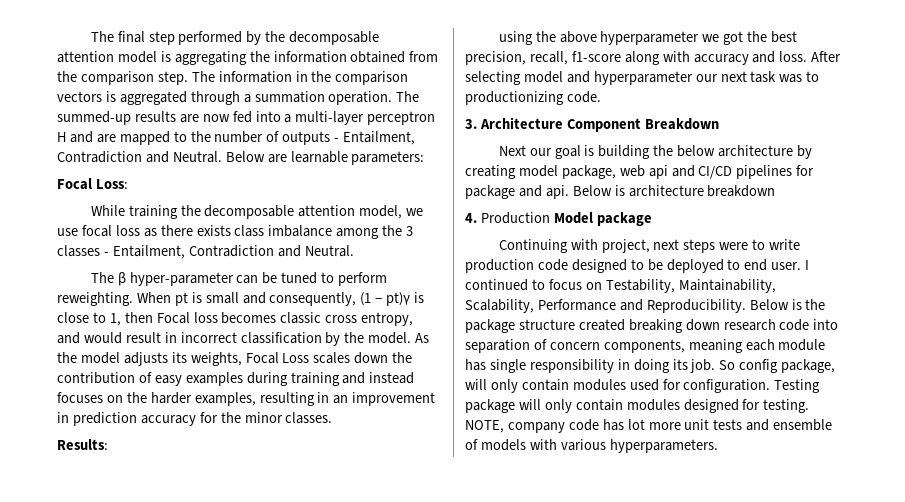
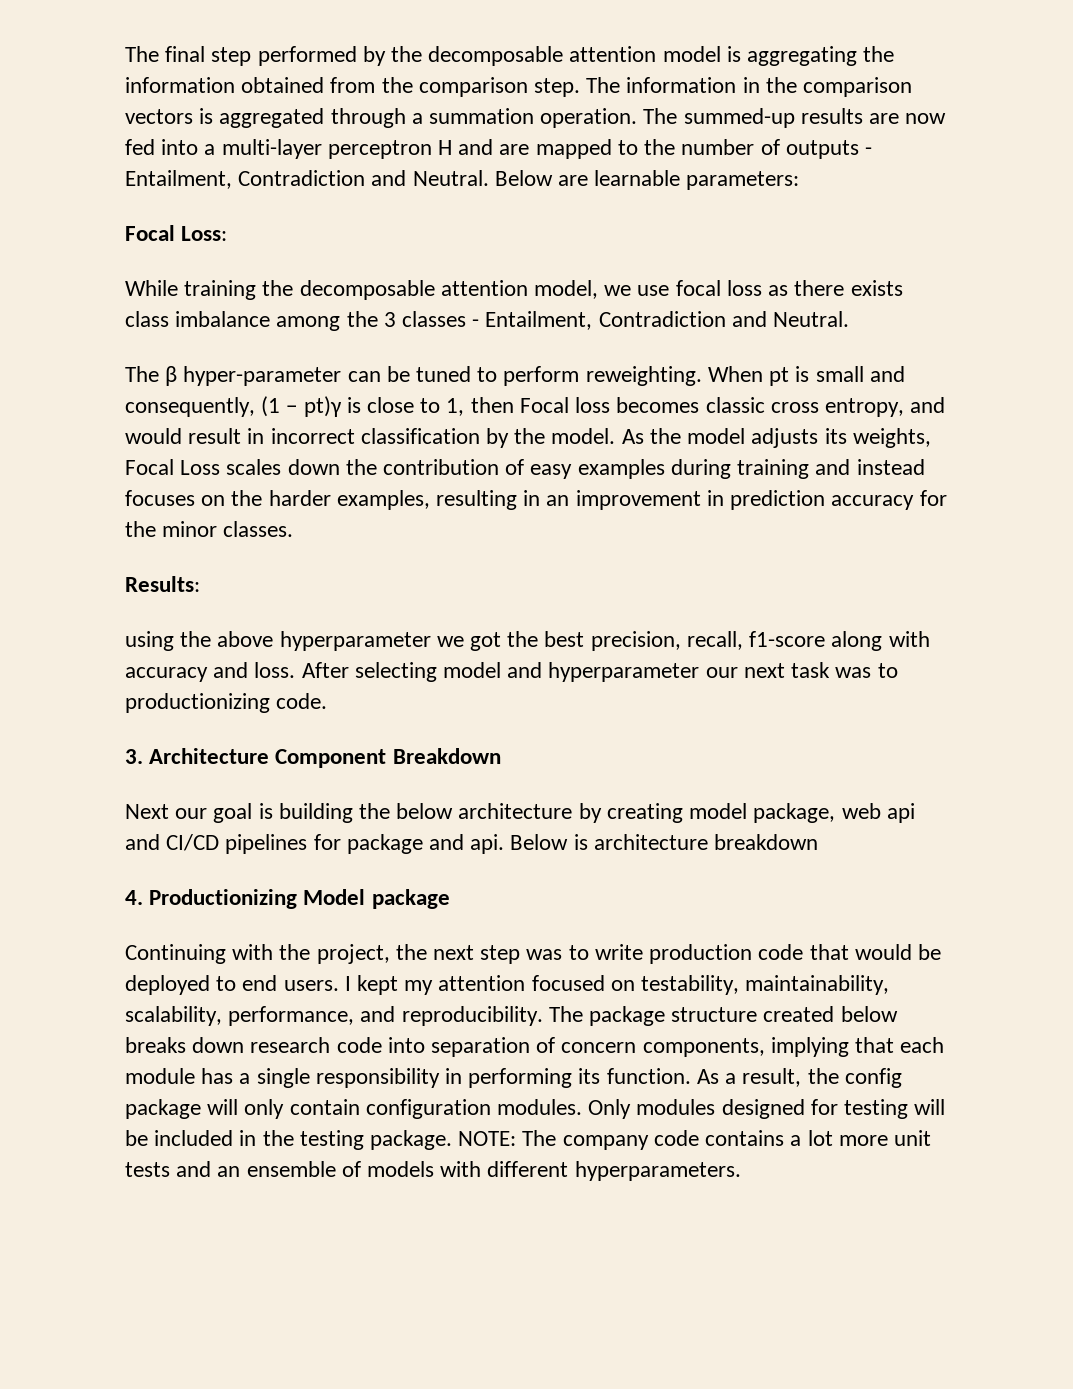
- 4. Production Model package
+ 4. Productionizing Model package
- Continuing with project, next steps were to write production code designed to be deployed to end user. I continued to focus on Testability, Maintainability, Scalability, Performance and Reproducibility. Below is the package structure created breaking down research code into separation of concern components, meaning each module has single responsibility in doing its job. So config package, will only contain modules used for configuration. Testing package will only contain modules designed for testing. NOTE, company code has lot more unit tests and ensemble of models with various hyperparameters.
+ Continuing with the project, the next step was to write production code that would be deployed to end users. I kept my attention focused on testability, maintainability, scalability, performance, and reproducibility. The package structure created below breaks down research code into separation of concern components, implying that each module has a single responsibility in performing its function. As a result, the config package will only contain configuration modules. Only modules designed for testing will be included in the testing package. NOTE: The company code contains a lot more unit tests and an ensemble of models with different hyperparameters.

